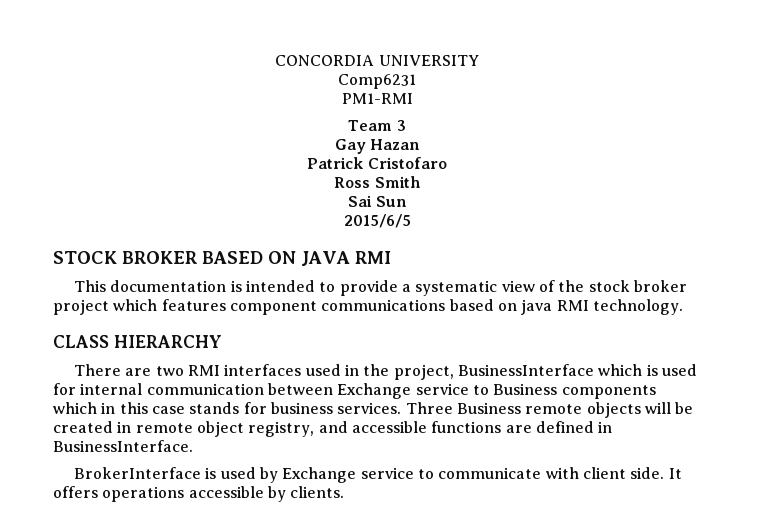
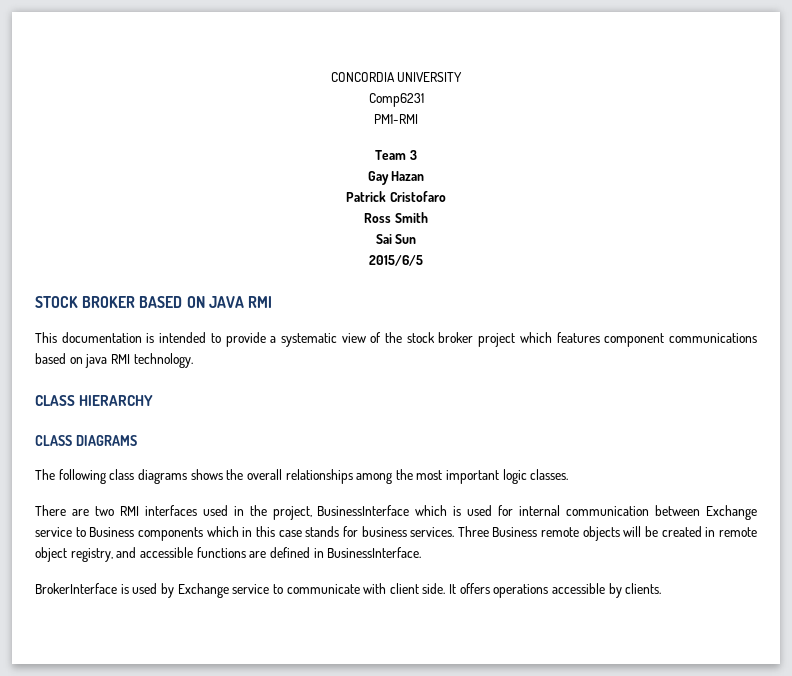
+ CLASS DIAGRAMS
+ The following class diagrams shows the overall relationships among the most important logic classes.

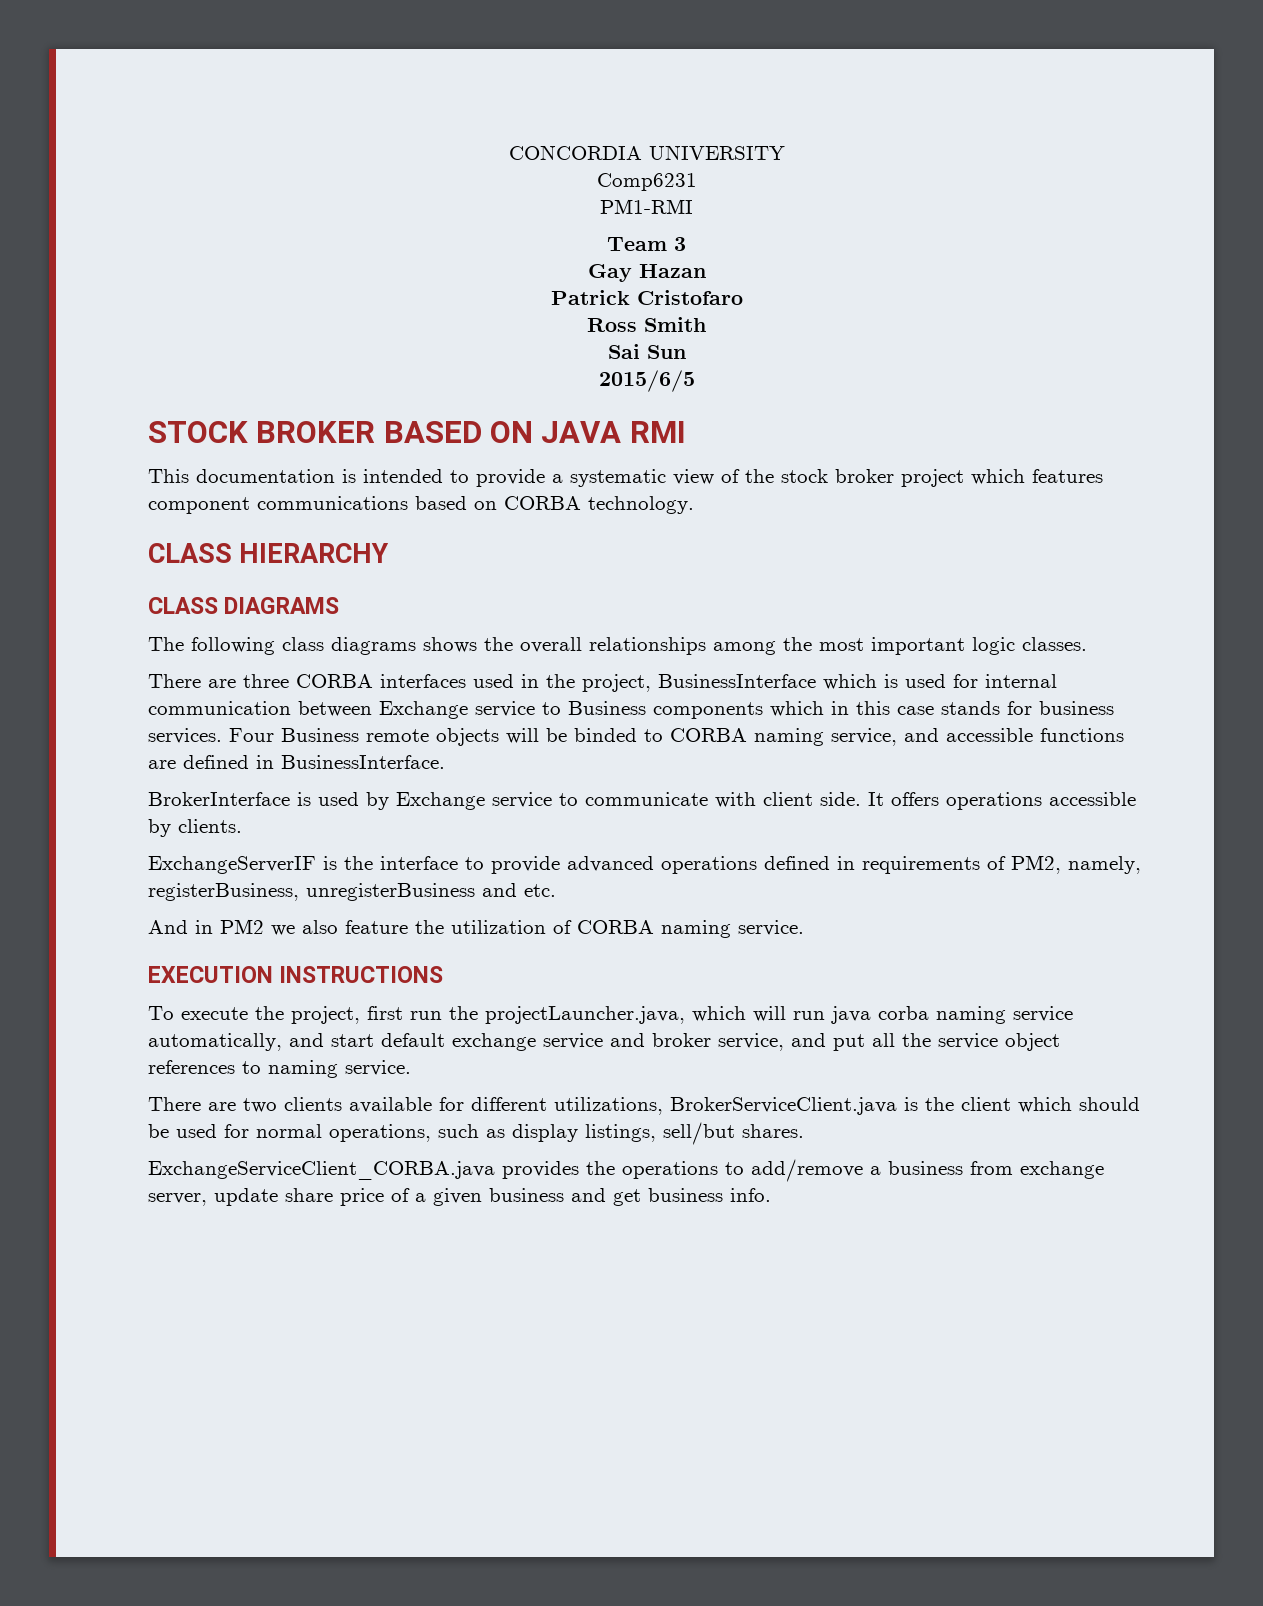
- This documentation is intended to provide a systematic view of the stock broker project which features component communications based on java RMI technology.
+ This documentation is intended to provide a systematic view of the stock broker project which features component communications based on CORBA technology.
- There are two RMI interfaces used in the project, BusinessInterface which is used for internal communication between Exchange service to Business components which in this case stands for business services.
+ There are three CORBA interfaces used in the project, BusinessInterface which is used for internal communication between Exchange service to Business components which in this case stands for business services.
- Three Business remote objects will be created in remote object registry, and accessible functions are defined in BusinessInterface.
+ Four Business remote objects will be binded to CORBA naming service, and accessible functions are defined in BusinessInterface.
+ ExchangeServerIF is the interface to provide advanced operations defined in requirements of PM2, namely, registerBusiness, unregisterBusiness and etc.
+ And in PM2 we also feature the utilization of CORBA naming service.
+ EXECUTION INSTRUCTIONS
+ To execute the project, first run the projectLauncher.java, which will run java corba naming service automatically, and start default exchange service and broker service, and put all the service object references to naming service.
+ There are two clients available for different utilizations, BrokerServiceClient.java is the client which should be used for normal operations, such as display listings, sell/but shares.
+ ExchangeServiceClient_CORBA.java provides the operations to add/remove a business from exchange server, update share price of a given business and get business info.

